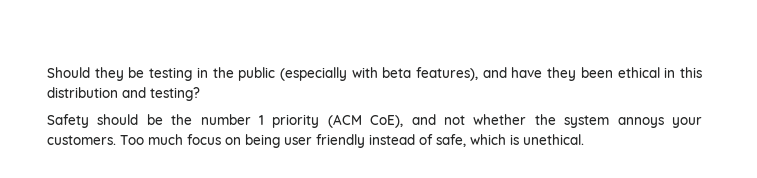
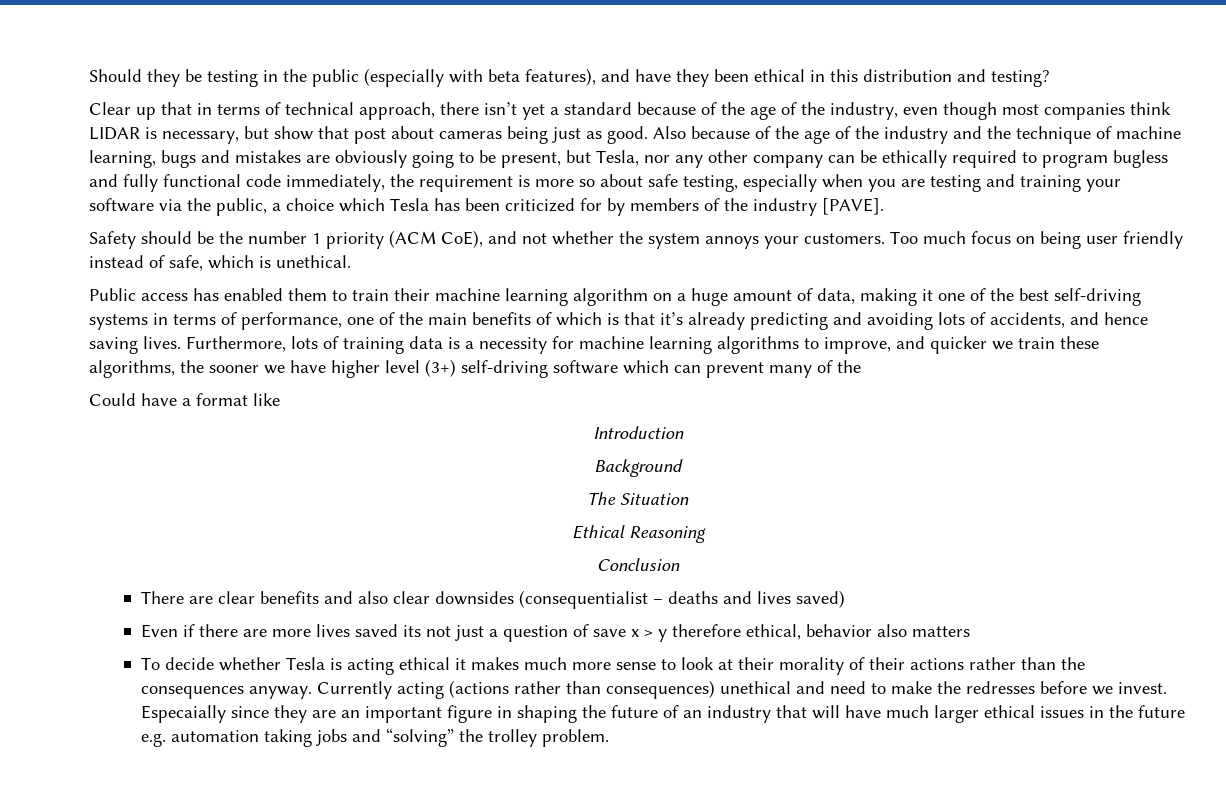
+ Clear up that in terms of technical approach, there isn’t yet a standard because of the age of the industry, even though most companies think LIDAR is necessary, but show that post about cameras being just as good. Also because of the age of the industry and the technique of machine learning, bugs and mistakes are obviously going to be present, but Tesla, nor any other company can be ethically required to program bugless and fully functional code immediately, the requirement is more so about safe testing, especially when you are testing and training your software via the public, a choice which Tesla has been criticized for by members of the industry [PAVE].
+ Public access has enabled them to train their machine learning algorithm on a huge amount of data, making it one of the best self-driving systems in terms of performance, one of the main benefits of which is that it’s already predicting and avoiding lots of accidents, and hence saving lives. Furthermore, lots of training data is a necessity for machine learning algorithms to improve, and quicker we train these algorithms, the sooner we have higher level (3+) self-driving software which can prevent many of the
+ Could have a format like
+ Introduction
+ Background
+ The Situation
+ Ethical Reasoning
+ Conclusion
+ There are clear benefits and also clear downsides (consequentialist – deaths and lives saved)
+ Even if there are more lives saved its not just a question of save x > y therefore ethical, behavior also matters
+ To decide whether Tesla is acting ethical it makes much more sense to look at their morality of their actions rather than the consequences anyway. Currently acting (actions rather than consequences) unethical and need to make the redresses before we invest. Especaially since they are an important figure in shaping the future of an industry that will have much larger ethical issues in the future e.g. automation taking jobs and “solving” the trolley problem.

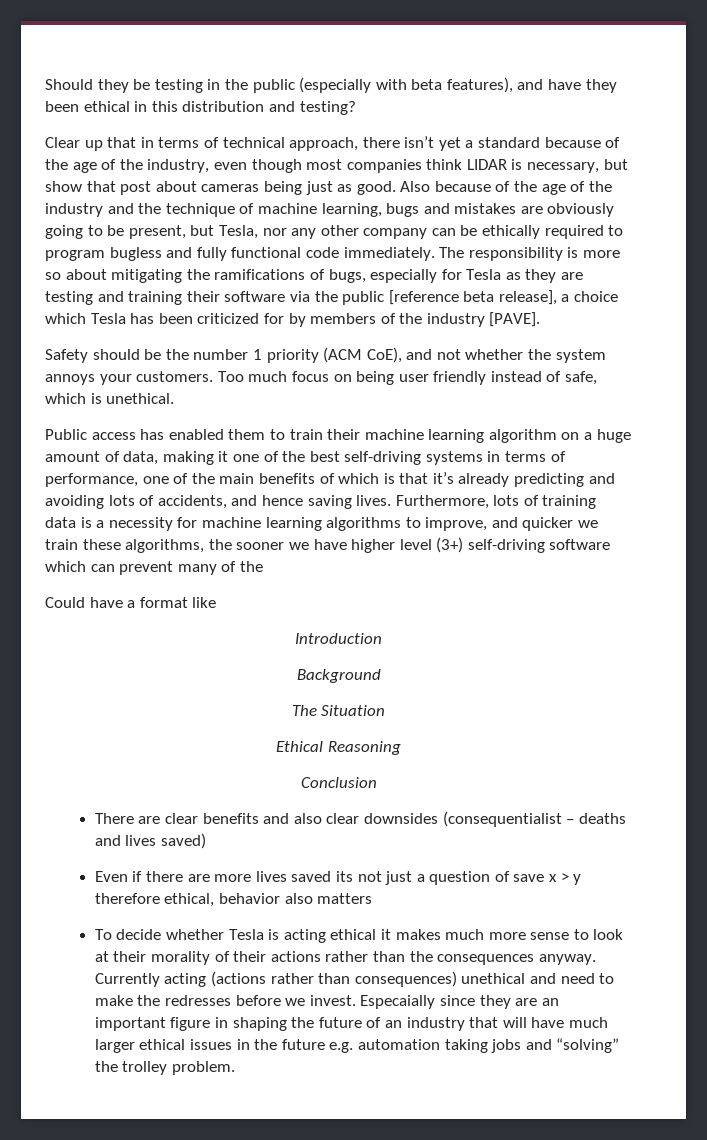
- Also because of the age of the industry and the technique of machine learning, bugs and mistakes are obviously going to be present, but Tesla, nor any other company can be ethically required to program bugless and fully functional code immediately, the requirement is more so about safe testing, especially when you are testing and training your software via the public, a choice which Tesla has been criticized for by members of the industry [PAVE].
+ Also because of the age of the industry and the technique of machine learning, bugs and mistakes are obviously going to be present, but Tesla, nor any other company can be ethically required to program bugless and fully functional code immediately. The responsibility is more so about mitigating the ramifications of bugs, especially for Tesla as they are testing and training their software via the public [reference beta release], a choice which Tesla has been criticized for by members of the industry [PAVE].

